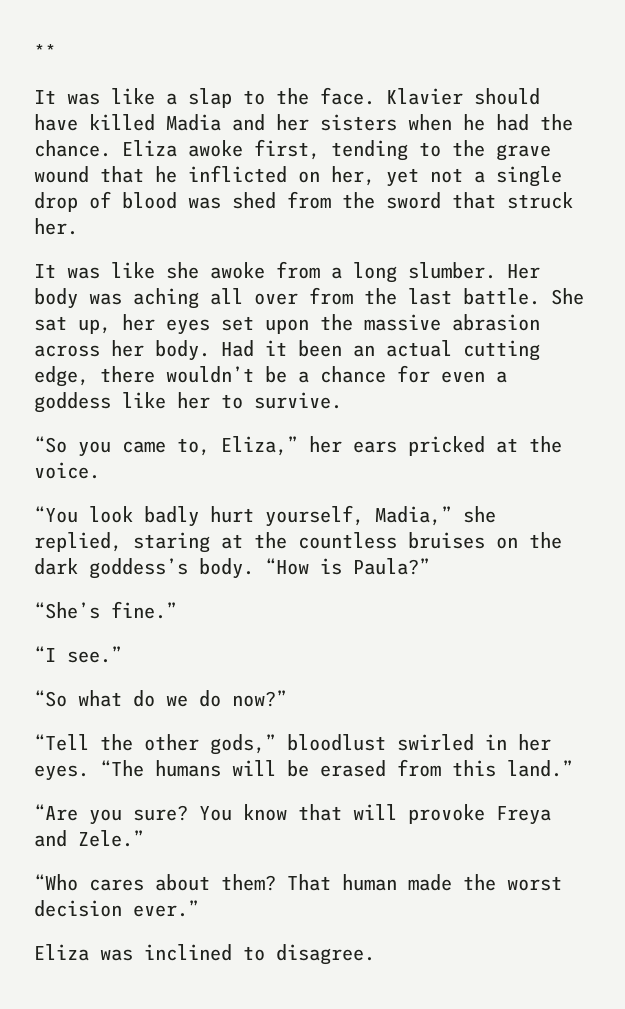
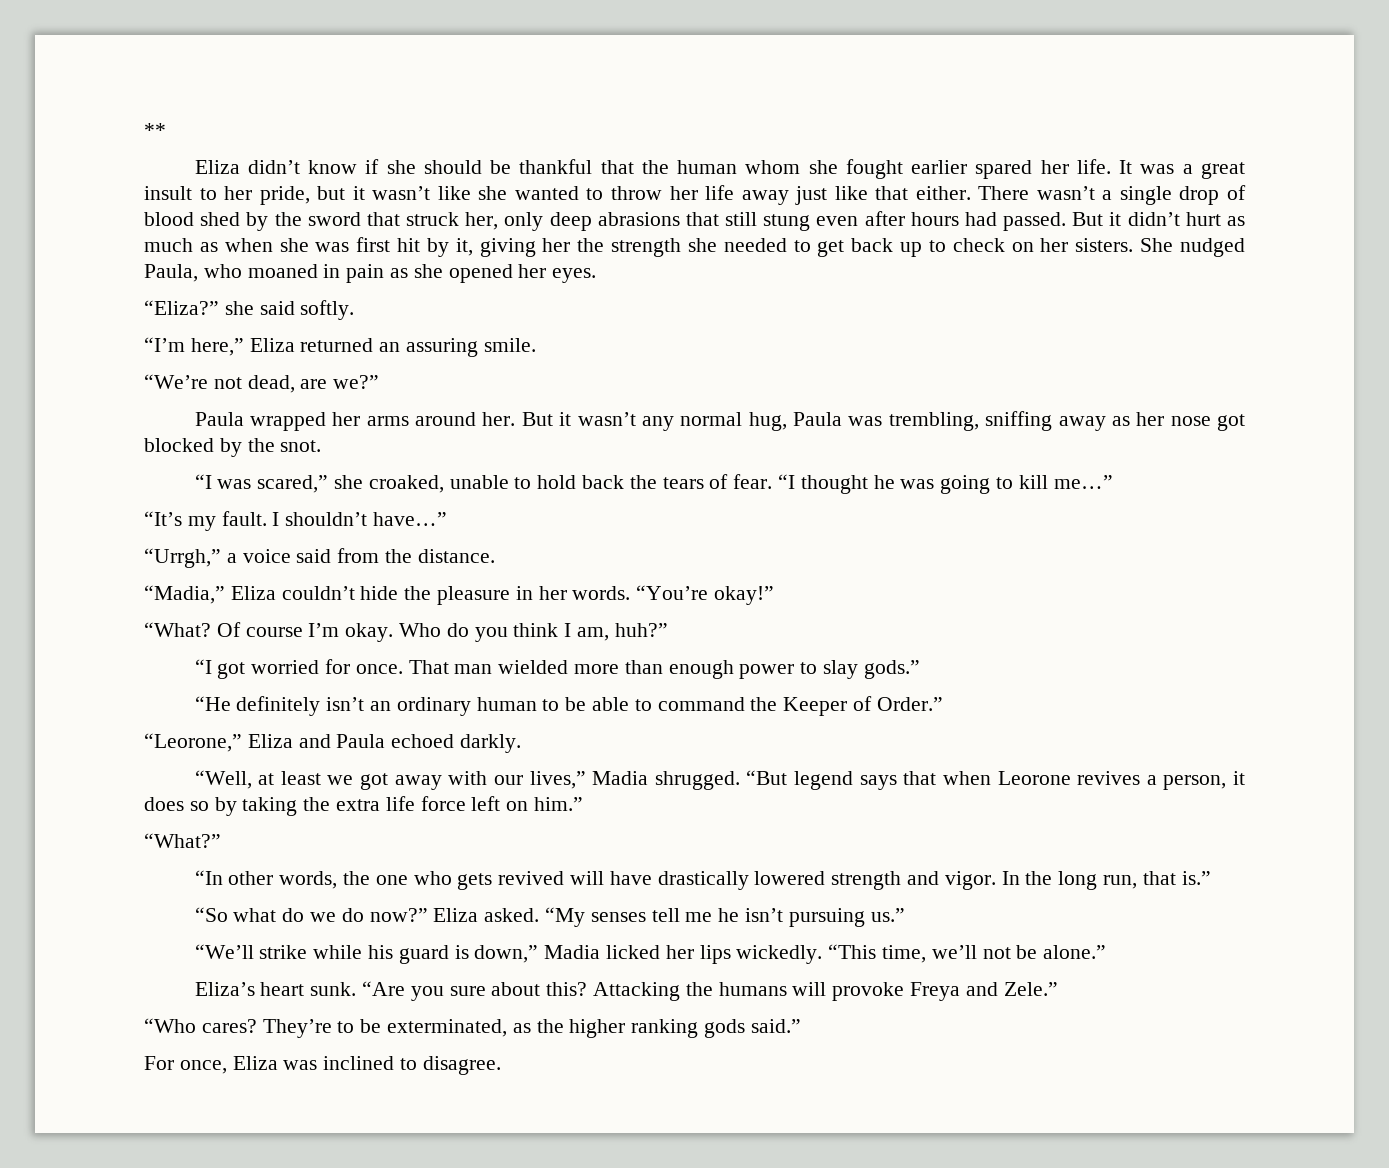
- It was like a slap to the face. Klavier should have killed Madia and her sisters when he had the chance. Eliza awoke first, tending to the grave wound that he inflicted on her, yet not a single drop of blood was shed from the sword that struck her.
- It was like she awoke from a long slumber. Her body was aching all over from the last battle. She sat up, her eyes set upon the massive abrasion across her body. Had it been an actual cutting edge, there wouldn’t be a chance for even a goddess like her to survive.
- “So you came to, Eliza,” her ears pricked at the voice.
- “You look badly hurt yourself, Madia,” she replied, staring at the countless bruises on the dark goddess’s body. “How is Paula?”
- “She’s fine.”
- “I see.”
+ Eliza didn’t know if she should be thankful that the human whom she fought earlier spared her life. It was a great insult to her pride, but it wasn’t like she wanted to throw her life away just like that either. There wasn’t a single drop of blood shed by the sword that struck her, only deep abrasions that still stung even after hours had passed. But it didn’t hurt as much as when she was first hit by it, giving her the strength she needed to get back up to check on her sisters. She nudged Paula, who moaned in pain as she opened her eyes.
+ “Eliza?” she said softly.
+ “I’m here,” Eliza returned an assuring smile.
+ “We’re not dead, are we?”
+ Paula wrapped her arms around her. But it wasn’t any normal hug, Paula was trembling, sniffing away as her nose got blocked by the snot.
+ “I was scared,” she croaked, unable to hold back the tears of fear. “I thought he was going to kill me…”
+ “It’s my fault. I shouldn’t have…”
+ “Urrgh,” a voice said from the distance.
+ “Madia,” Eliza couldn’t hide the pleasure in her words. “You’re okay!”
+ “What? Of course I’m okay. Who do you think I am, huh?”
+ “I got worried for once. That man wielded more than enough power to slay gods.”
+ “He definitely isn’t an ordinary human to be able to command the Keeper of Order.”
+ “Leorone,” Eliza and Paula echoed darkly.
+ “Well, at least we got away with our lives,” Madia shrugged. “But legend says that when Leorone revives a person, it does so by taking the extra life force left on him.”
+ “What?”
+ “In other words, the one who gets revived will have drastically lowered strength and vigor. In the long run, that is.”
- “So what do we do now?”
- “Tell the other gods,” bloodlust swirled in her eyes. “The humans will be erased from this land.”
- “Are you sure? You know that will provoke Freya and Zele.”
+ “So what do we do now?” Eliza asked. “My senses tell me he isn’t pursuing us.”
+ “We’ll strike while his guard is down,” Madia licked her lips wickedly. “This time, we’ll not be alone.”
+ Eliza’s heart sunk. “Are you sure about this? Attacking the humans will provoke Freya and Zele.”
- “Who cares about them? That human made the worst decision ever.”
- Eliza was inclined to disagree.
+ “Who cares? They’re to be exterminated, as the higher ranking gods said.”
+ For once, Eliza was inclined to disagree.

